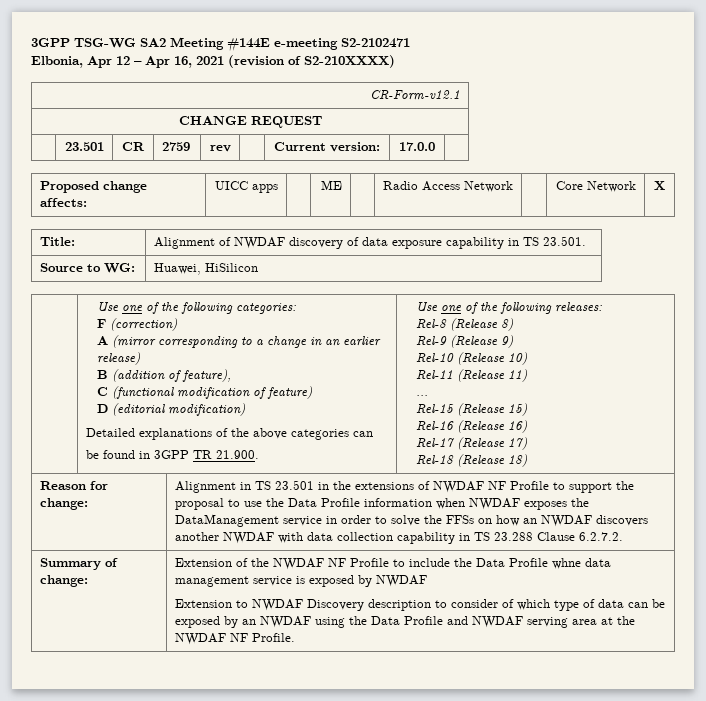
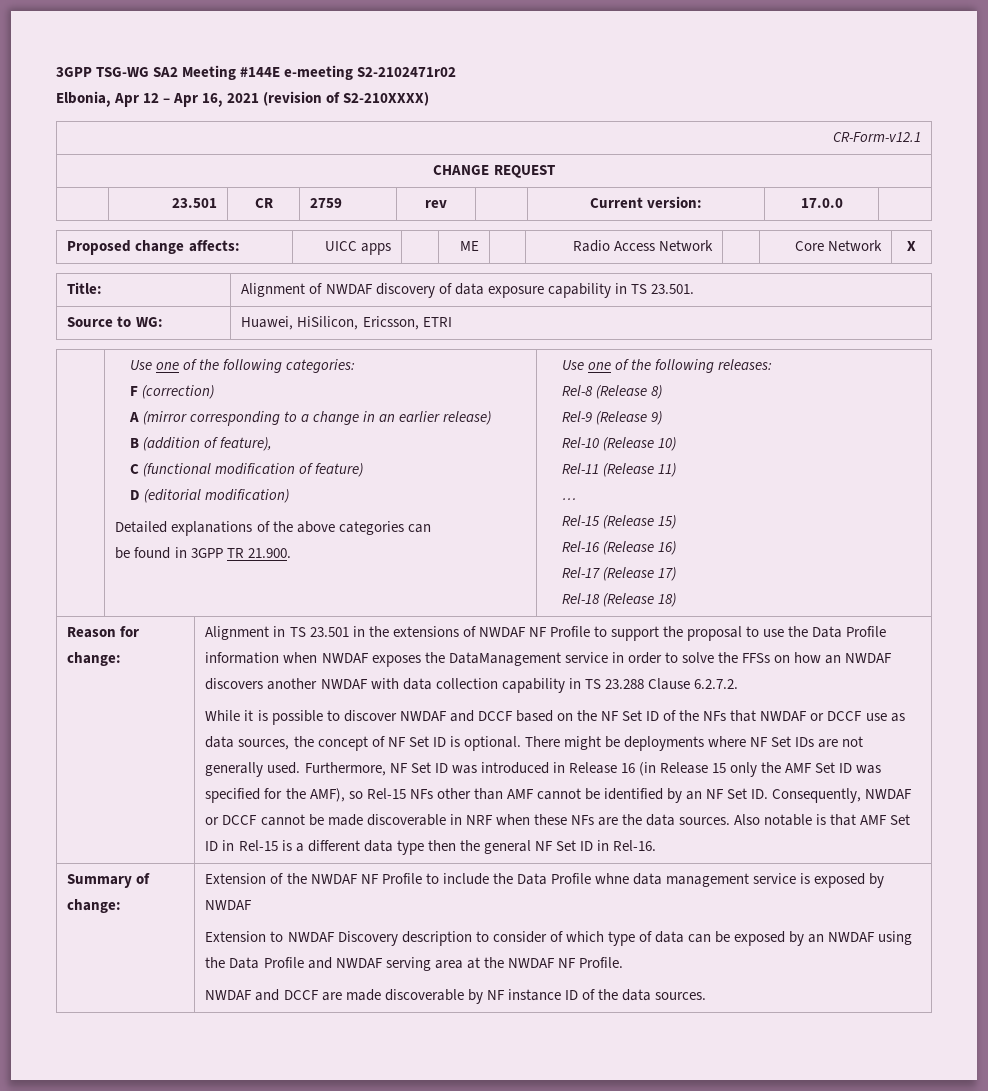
- 3GPP TSG-WG SA2 Meeting #144E e-meeting S2-2102471
+ 3GPP TSG-WG SA2 Meeting #144E e-meeting S2-2102471r02
- Source to WG: | Huawei, HiSilicon
+ Source to WG: | Huawei, HiSilicon, Ericsson, ETRI
+ While it is possible to discover NWDAF and DCCF based on the NF Set ID of the NFs that NWDAF or DCCF use as data sources, the concept of NF Set ID is optional. There might be deployments where NF Set IDs are not generally used. Furthermore, NF Set ID was introduced in Release 16 (in Release 15 only the AMF Set ID was specified for the AMF), so Rel-15 NFs other than AMF cannot be identified by an NF Set ID. Consequently, NWDAF or DCCF cannot be made discoverable in NRF when these NFs are the data sources. Also notable is that AMF Set ID in Rel-15 is a different data type then the general NF Set ID in Rel-16.
+ NWDAF and DCCF are made discoverable by NF instance ID of the data sources.

